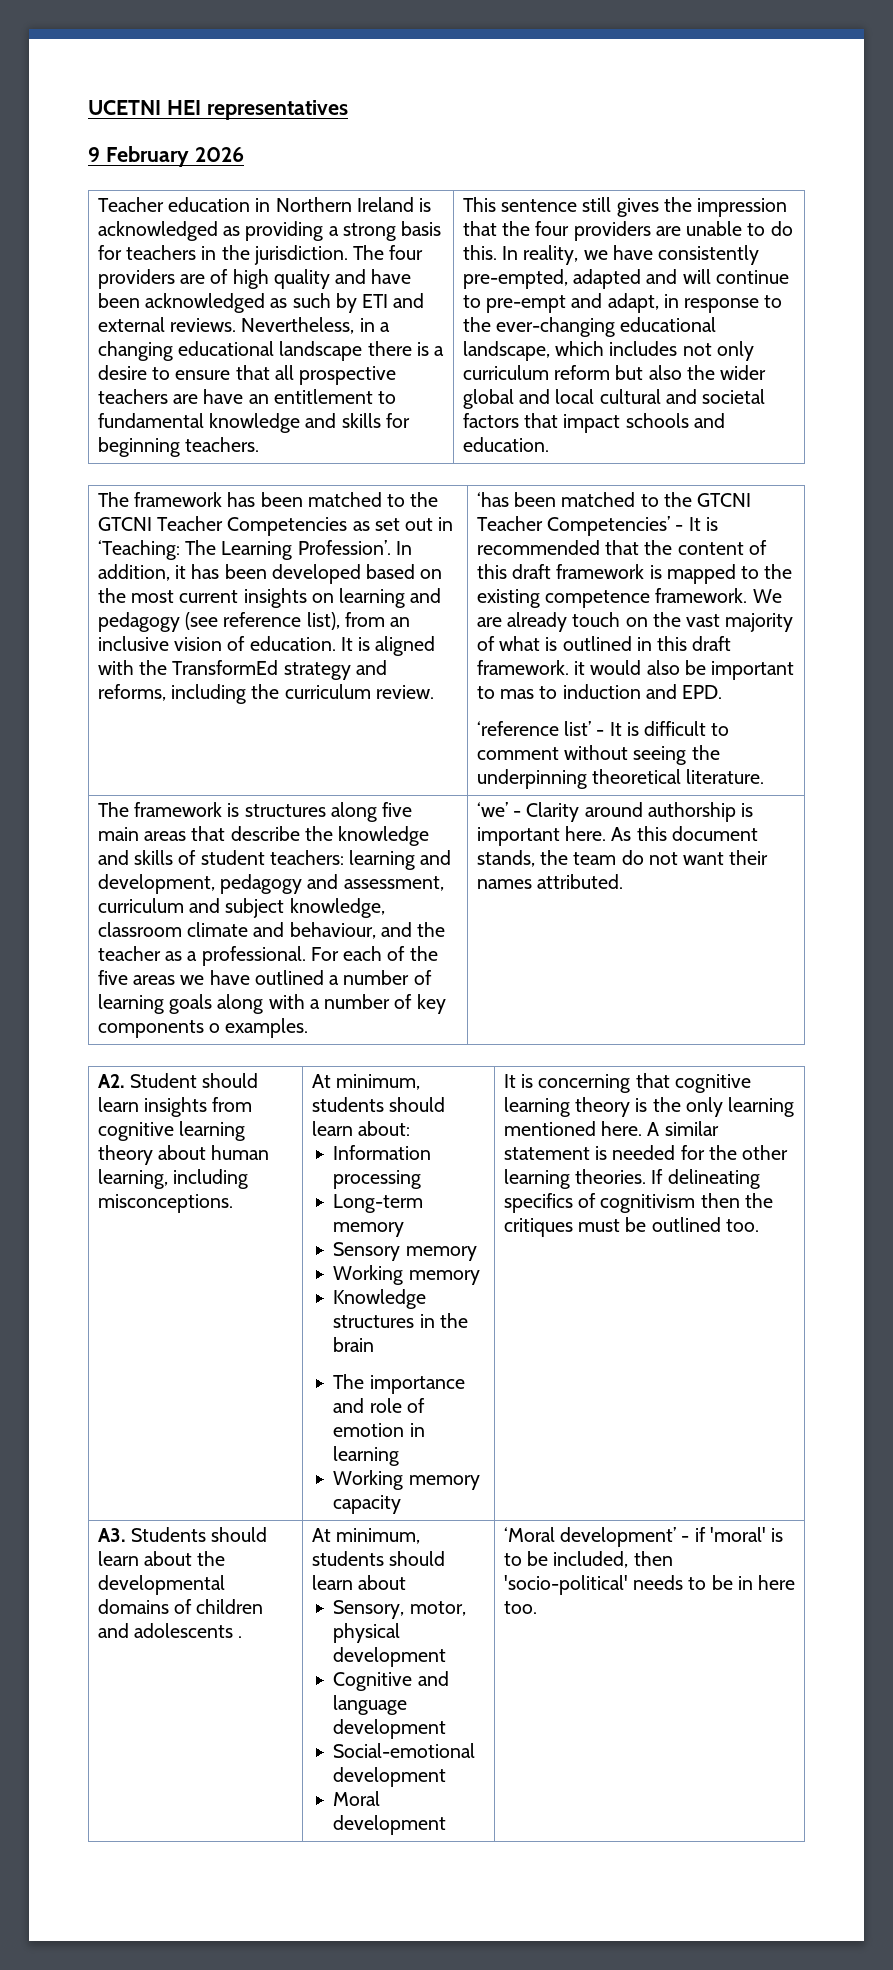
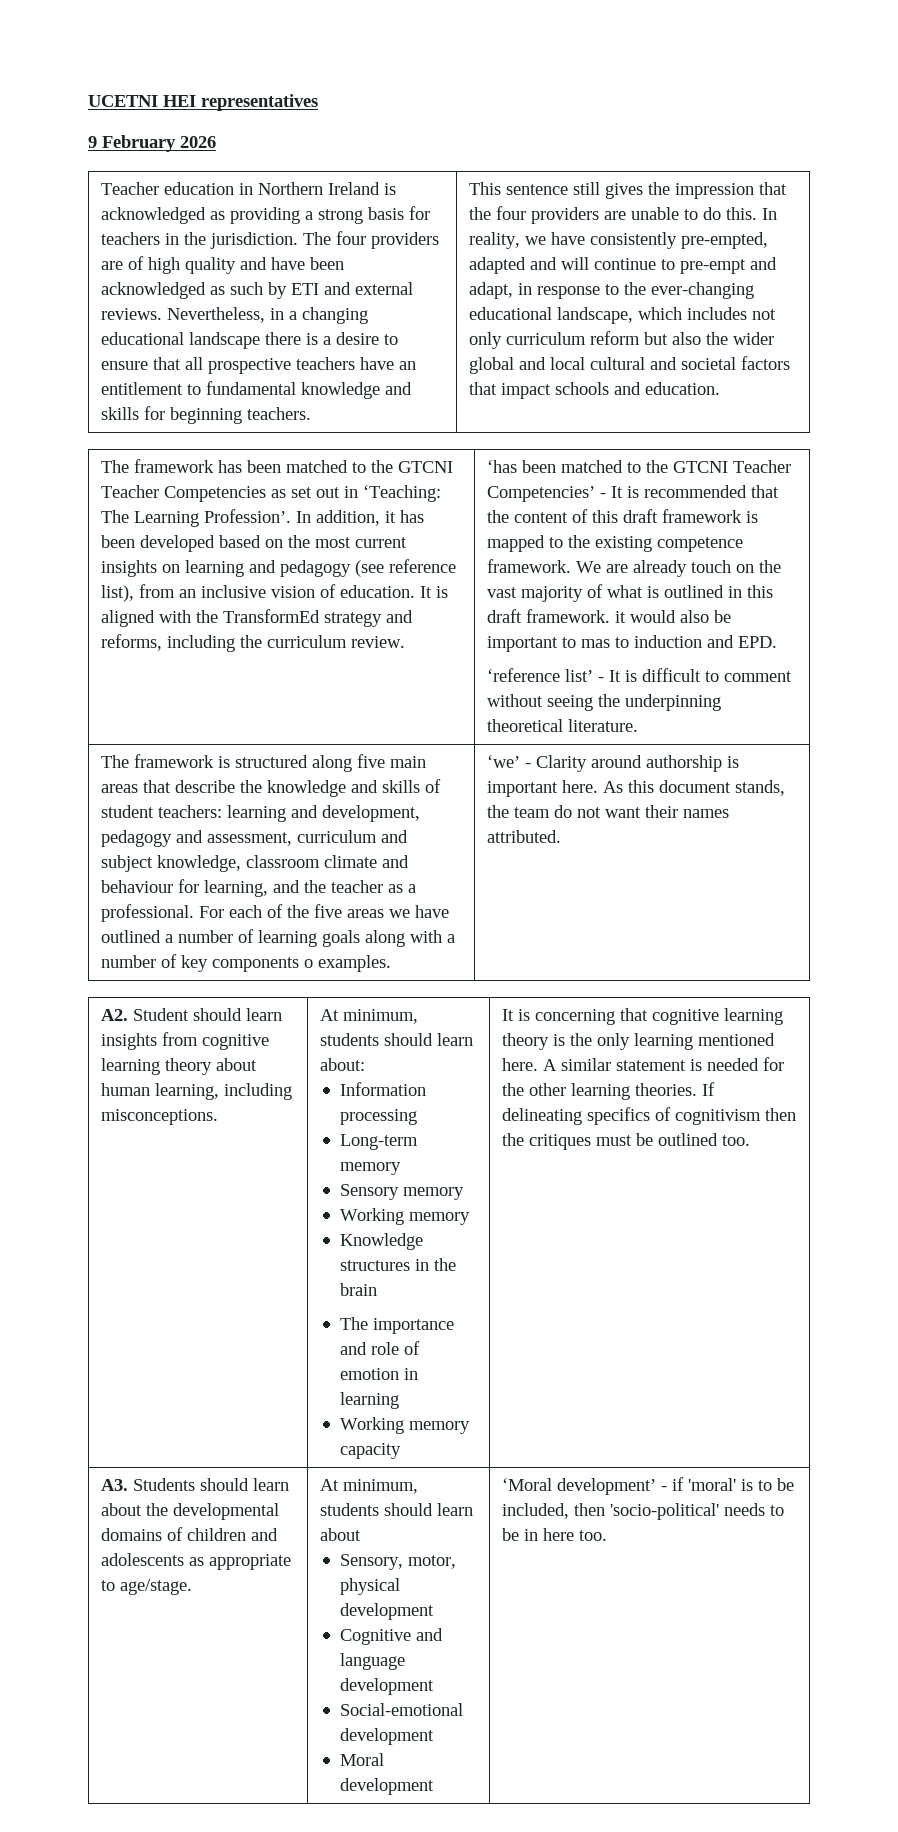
- Nevertheless, in a changing educational landscape there is a desire to ensure that all prospective teachers are have an entitlement to fundamental knowledge and skills for beginning teachers.
+ Nevertheless, in a changing educational landscape there is a desire to ensure that all prospective teachers have an entitlement to fundamental knowledge and skills for beginning teachers.
- The framework is structures along five main areas that describe the knowledge and skills of student teachers: learning and development, pedagogy and assessment, curriculum and subject knowledge, classroom climate and behaviour, and the teacher as a professional.
+ The framework is structured along five main areas that describe the knowledge and skills of student teachers: learning and development, pedagogy and assessment, curriculum and subject knowledge, classroom climate and behaviour for learning, and the teacher as a professional.
- A3. Students should learn about the developmental domains of children and adolescents .
+ A3. Students should learn about the developmental domains of children and adolescents as appropriate to age/stage.

